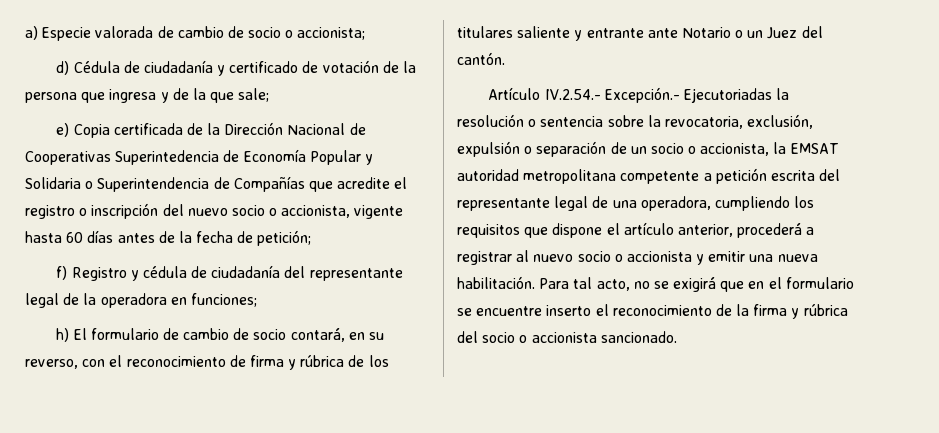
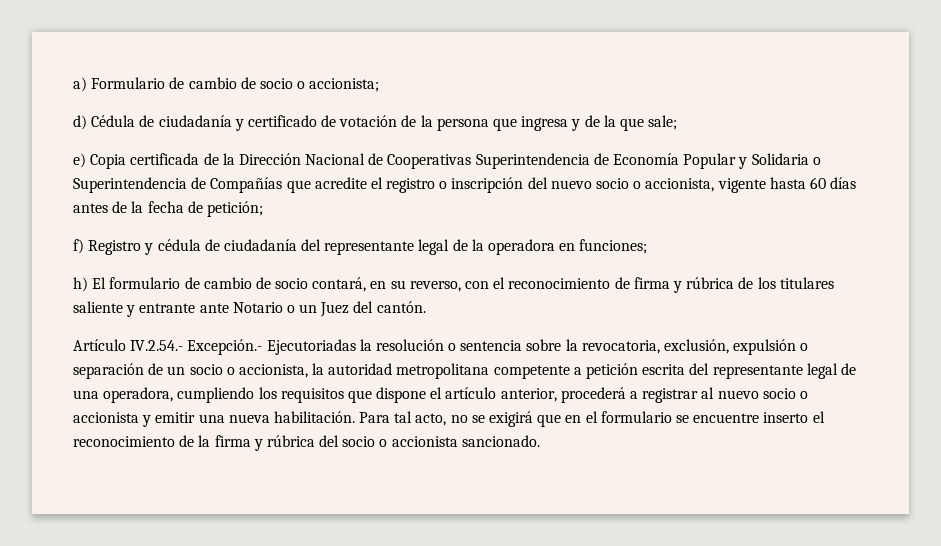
- a) Especie valorada de cambio de socio o accionista;
+ a) Formulario de cambio de socio o accionista;
- e) Copia certificada de la Dirección Nacional de Cooperativas Superintedencia de Economía Popular y Solidaria o Superintendencia de Compañías que acredite el registro o inscripción del nuevo socio o accionista, vigente hasta 60 días antes de la fecha de petición;
+ e) Copia certificada de la Dirección Nacional de Cooperativas Superintendencia de Economía Popular y Solidaria o Superintendencia de Compañías que acredite el registro o inscripción del nuevo socio o accionista, vigente hasta 60 días antes de la fecha de petición;
- Artículo IV.2.54.- Excepción.- Ejecutoriadas la resolución o sentencia sobre la revocatoria, exclusión, expulsión o separación de un socio o accionista, la EMSAT autoridad metropolitana competente a petición escrita del representante legal de una operadora, cumpliendo los requisitos que dispone el artículo anterior, procederá a registrar al nuevo socio o accionista y emitir una nueva habilitación.
+ Artículo IV.2.54.- Excepción.- Ejecutoriadas la resolución o sentencia sobre la revocatoria, exclusión, expulsión o separación de un socio o accionista, la autoridad metropolitana competente a petición escrita del representante legal de una operadora, cumpliendo los requisitos que dispone el artículo anterior, procederá a registrar al nuevo socio o accionista y emitir una nueva habilitación.

